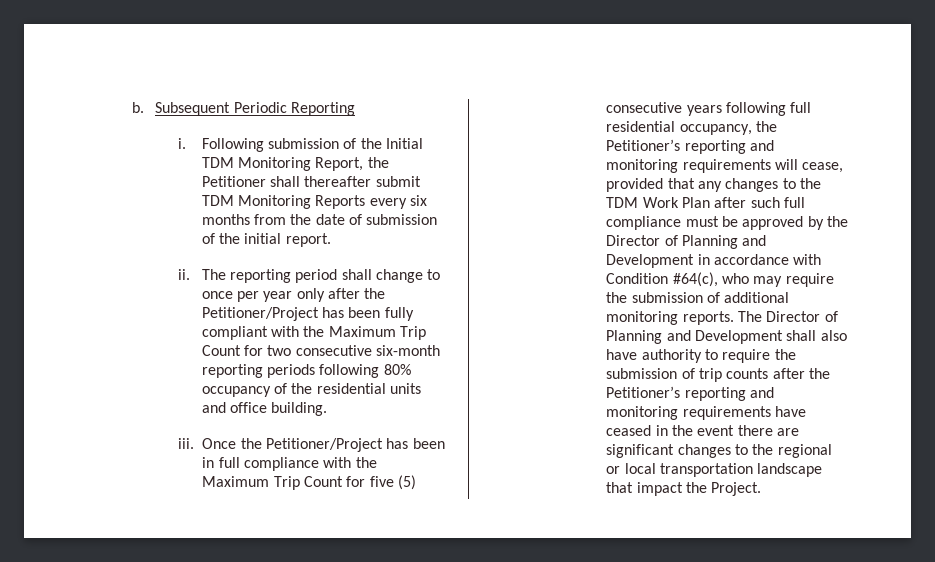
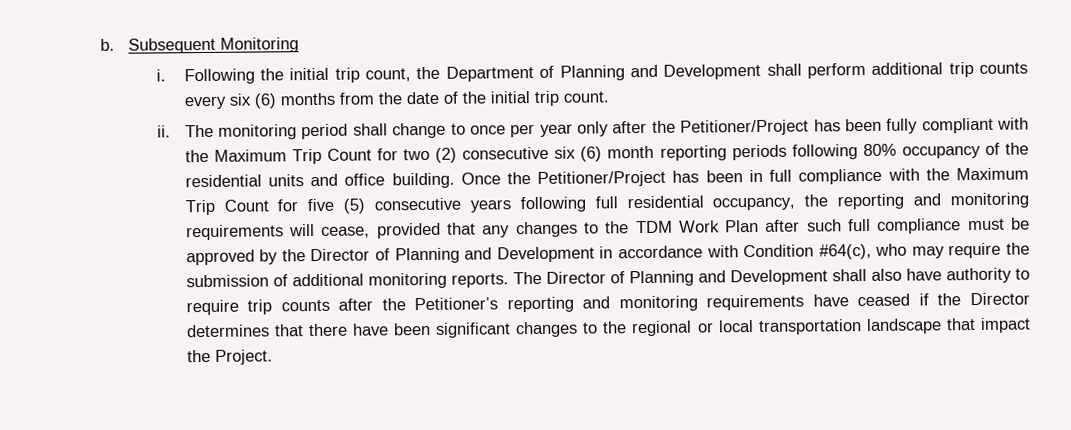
- Subsequent Periodic Reporting
+ Subsequent Monitoring
- Following submission of the Initial TDM Monitoring Report, the Petitioner shall thereafter submit TDM Monitoring Reports every six months from the date of submission of the initial report.
+ Following the initial trip count, the Department of Planning and Development shall perform additional trip counts every six (6) months from the date of the initial trip count.
- The reporting period shall change to once per year only after the Petitioner/Project has been fully compliant with the Maximum Trip Count for two consecutive six-month reporting periods following 80% occupancy of the residential units and office building.
- iii.
+ The monitoring period shall change to once per year only after the Petitioner/Project has been fully compliant with the Maximum Trip Count for two (2) consecutive six (6) month reporting periods following 80% occupancy of the residential units and office building.
- Once the Petitioner/Project has been in full compliance with the Maximum Trip Count for five (5) consecutive years following full residential occupancy, the Petitioner’s reporting and monitoring requirements will cease, provided that any changes to the TDM Work Plan after such full compliance must be approved by the Director of Planning and Development in accordance with Condition #64(c), who may require the submission of additional monitoring reports.
+ Once the Petitioner/Project has been in full compliance with the Maximum Trip Count for five (5) consecutive years following full residential occupancy, the reporting and monitoring requirements will cease, provided that any changes to the TDM Work Plan after such full compliance must be approved by the Director of Planning and Development in accordance with Condition #64(c), who may require the submission of additional monitoring reports.
- The Director of Planning and Development shall also have authority to require the submission of trip counts after the Petitioner’s reporting and monitoring requirements have ceased in the event there are significant changes to the regional or local transportation landscape that impact the Project.
+ The Director of Planning and Development shall also have authority to require trip counts after the Petitioner’s reporting and monitoring requirements have ceased if the Director determines that there have been significant changes to the regional or local transportation landscape that impact the Project.

